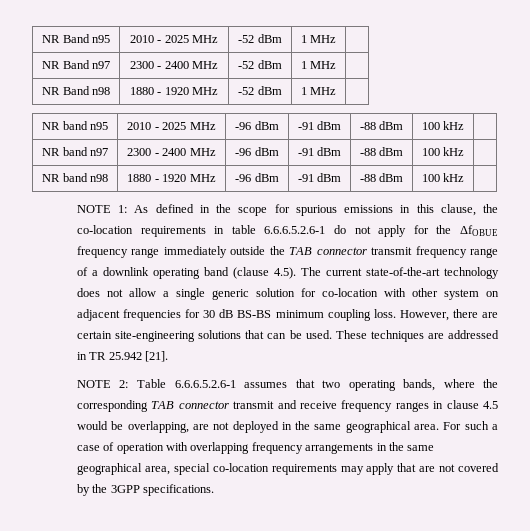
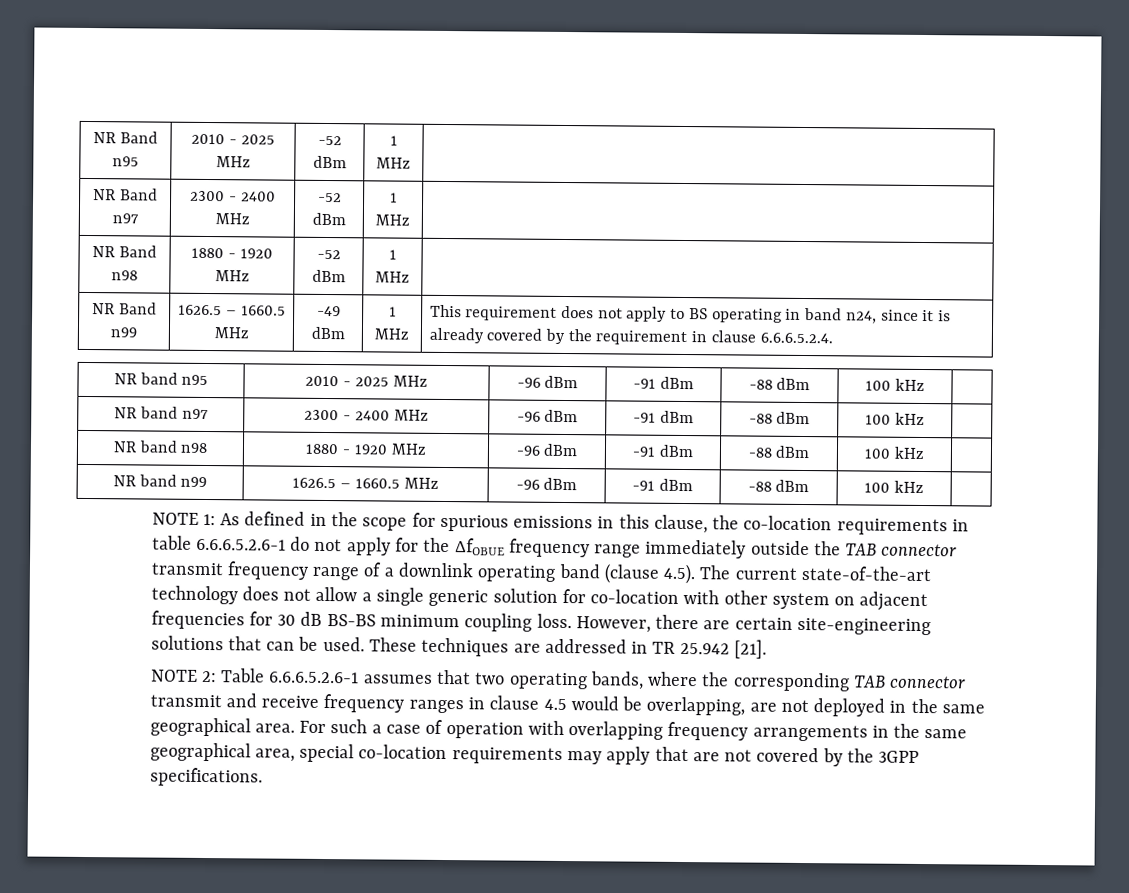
+ NR Band n99 | 1626.5 – 1660.5 MHz | -49 dBm | 1 MHz | This requirement does not apply to BS operating in band n24, since it is already covered by the requirement in clause 6.6.6.5.2.4.
+ NR band n99 | 1626.5 – 1660.5 MHz | -96 dBm | -91 dBm | -88 dBm | 100 kHz |

